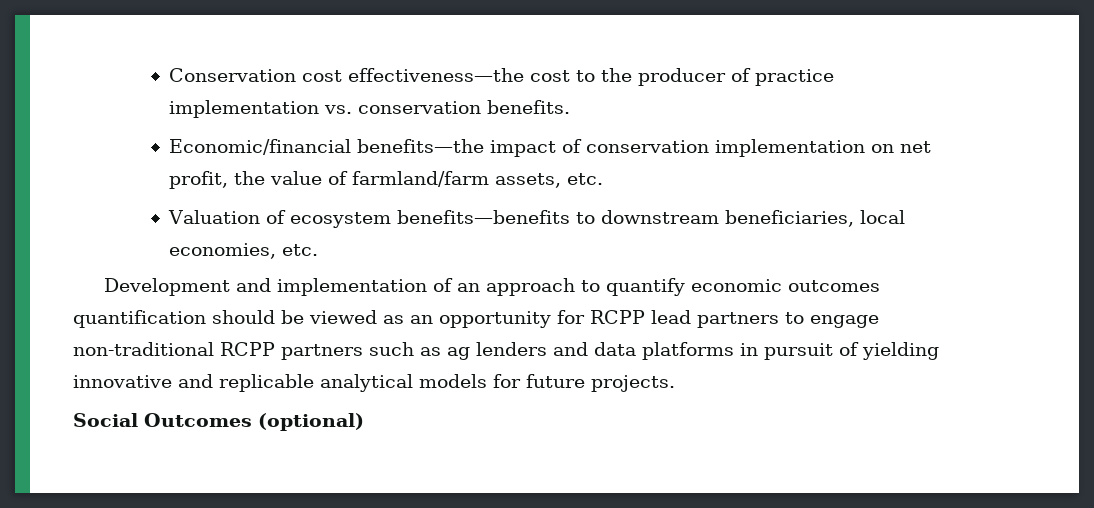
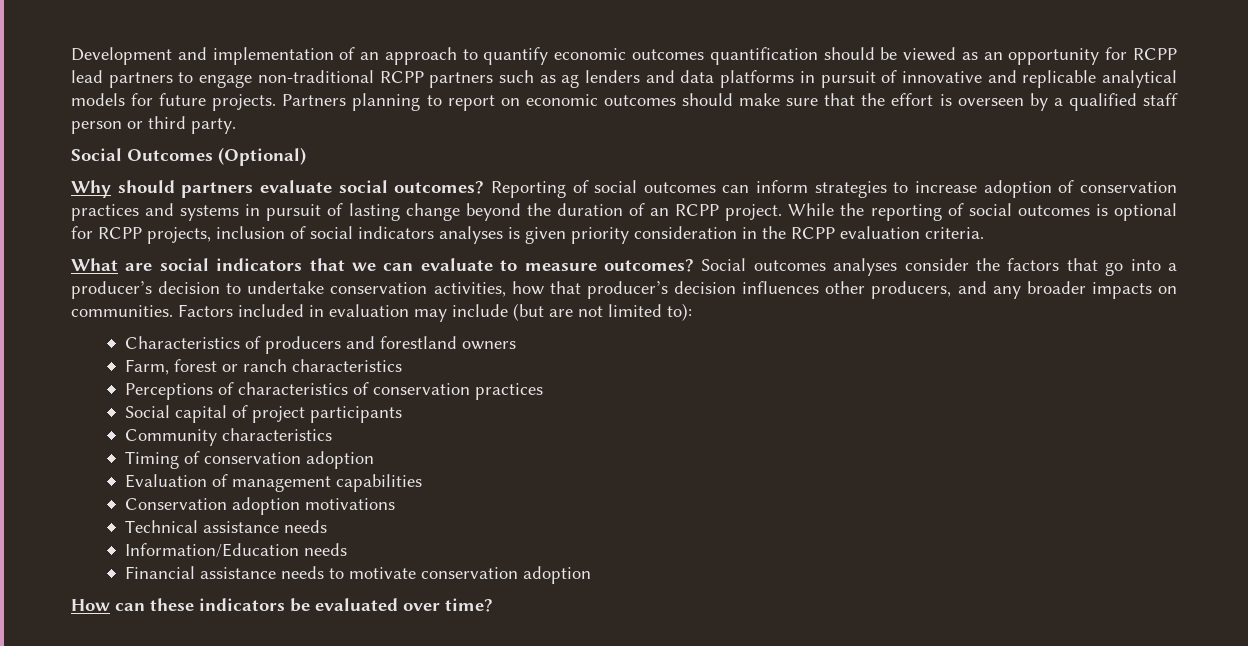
- Conservation cost effectiveness—the cost to the producer of practice implementation vs. conservation benefits.
- Economic/financial benefits—the impact of conservation implementation on net profit, the value of farmland/farm assets, etc.
- Valuation of ecosystem benefits—benefits to downstream beneficiaries, local economies, etc.
- Development and implementation of an approach to quantify economic outcomes quantification should be viewed as an opportunity for RCPP lead partners to engage non-traditional RCPP partners such as ag lenders and data platforms in pursuit of yielding innovative and replicable analytical models for future projects.
- Social Outcomes (optional)
+ Development and implementation of an approach to quantify economic outcomes quantification should be viewed as an opportunity for RCPP lead partners to engage non-traditional RCPP partners such as ag lenders and data platforms in pursuit of innovative and replicable analytical models for future projects. Partners planning to report on economic outcomes should make sure that the effort is overseen by a qualified staff person or third party.
+ Social Outcomes (Optional)
+ Why should partners evaluate social outcomes? Reporting of social outcomes can inform strategies to increase adoption of conservation practices and systems in pursuit of lasting change beyond the duration of an RCPP project. While the reporting of social outcomes is optional for RCPP projects, inclusion of social indicators analyses is given priority consideration in the RCPP evaluation criteria.
+ What are social indicators that we can evaluate to measure outcomes? Social outcomes analyses consider the factors that go into a producer’s decision to undertake conservation activities, how that producer’s decision influences other producers, and any broader impacts on communities. Factors included in evaluation may include (but are not limited to):
+ Characteristics of producers and forestland owners
+ Farm, forest or ranch characteristics
+ Perceptions of characteristics of conservation practices
+ Social capital of project participants
+ Community characteristics
+ Timing of conservation adoption
+ Evaluation of management capabilities
+ Conservation adoption motivations
+ Technical assistance needs
+ Information/Education needs
+ Financial assistance needs to motivate conservation adoption
+ How can these indicators be evaluated over time?

